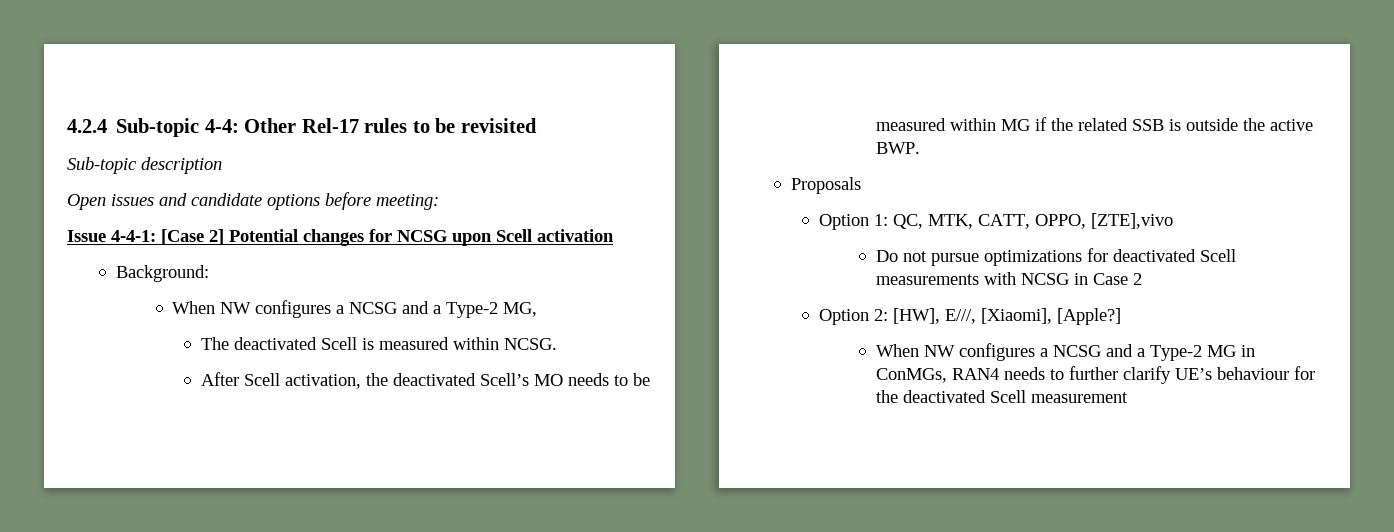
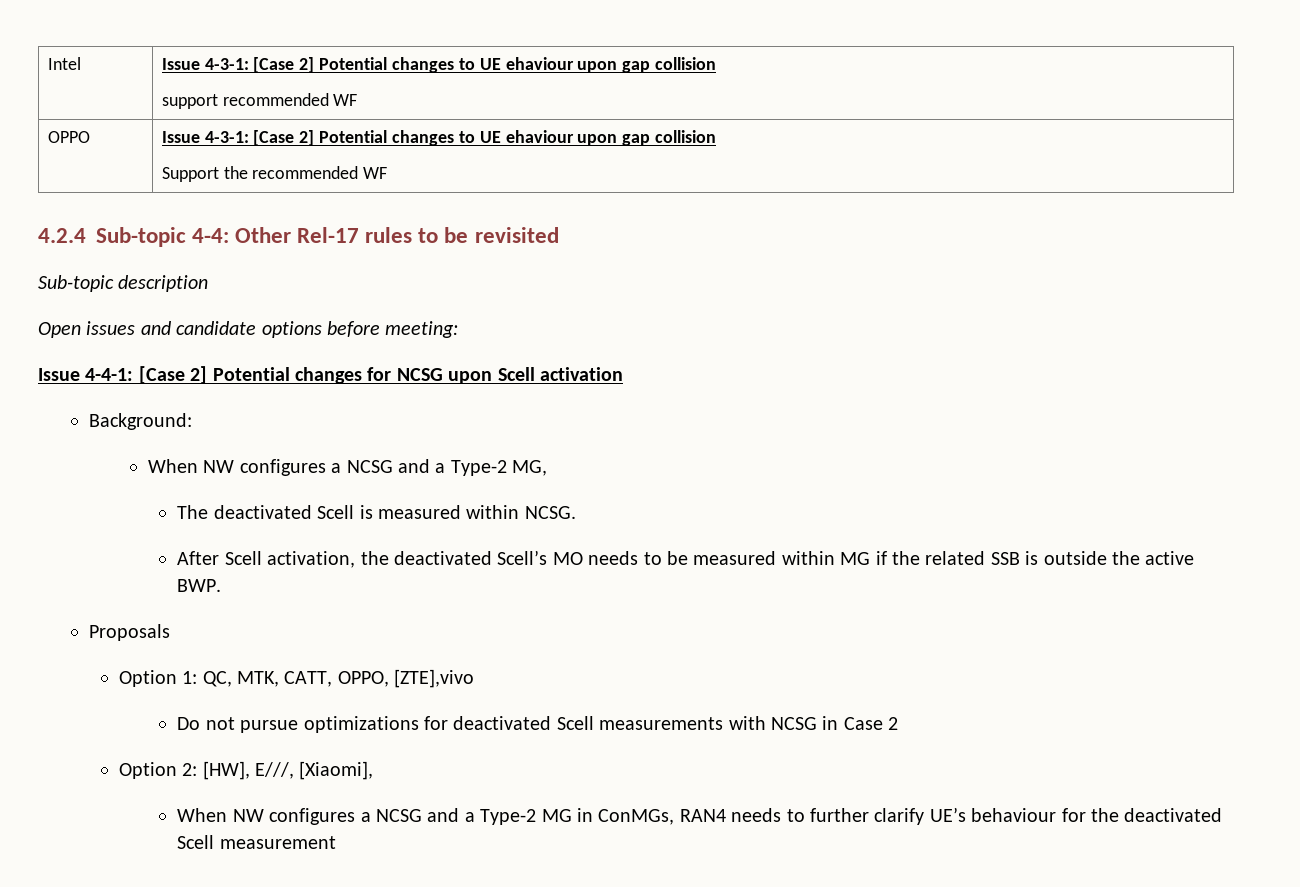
+ Intel | Issue 4-3-1: [Case 2] Potential changes to UE ehaviour upon gap collision
+ support recommended WF
+ OPPO | Issue 4-3-1: [Case 2] Potential changes to UE ehaviour upon gap collision
+ Support the recommended WF
- Option 2: [HW], E///, [Xiaomi], [Apple?]
+ Option 2: [HW], E///, [Xiaomi],

